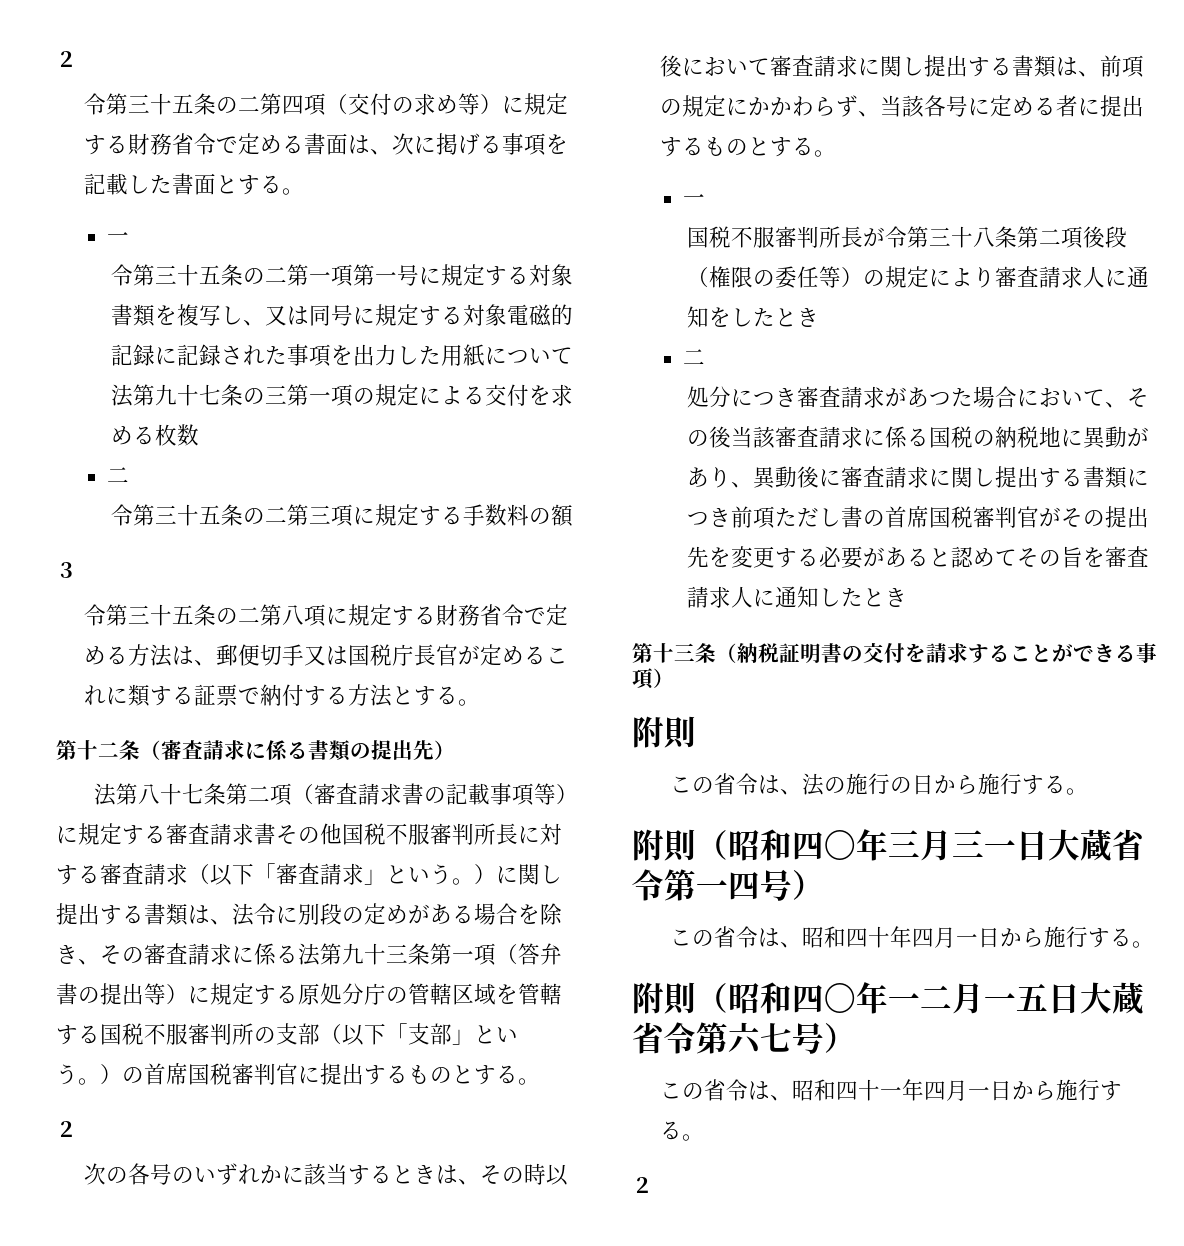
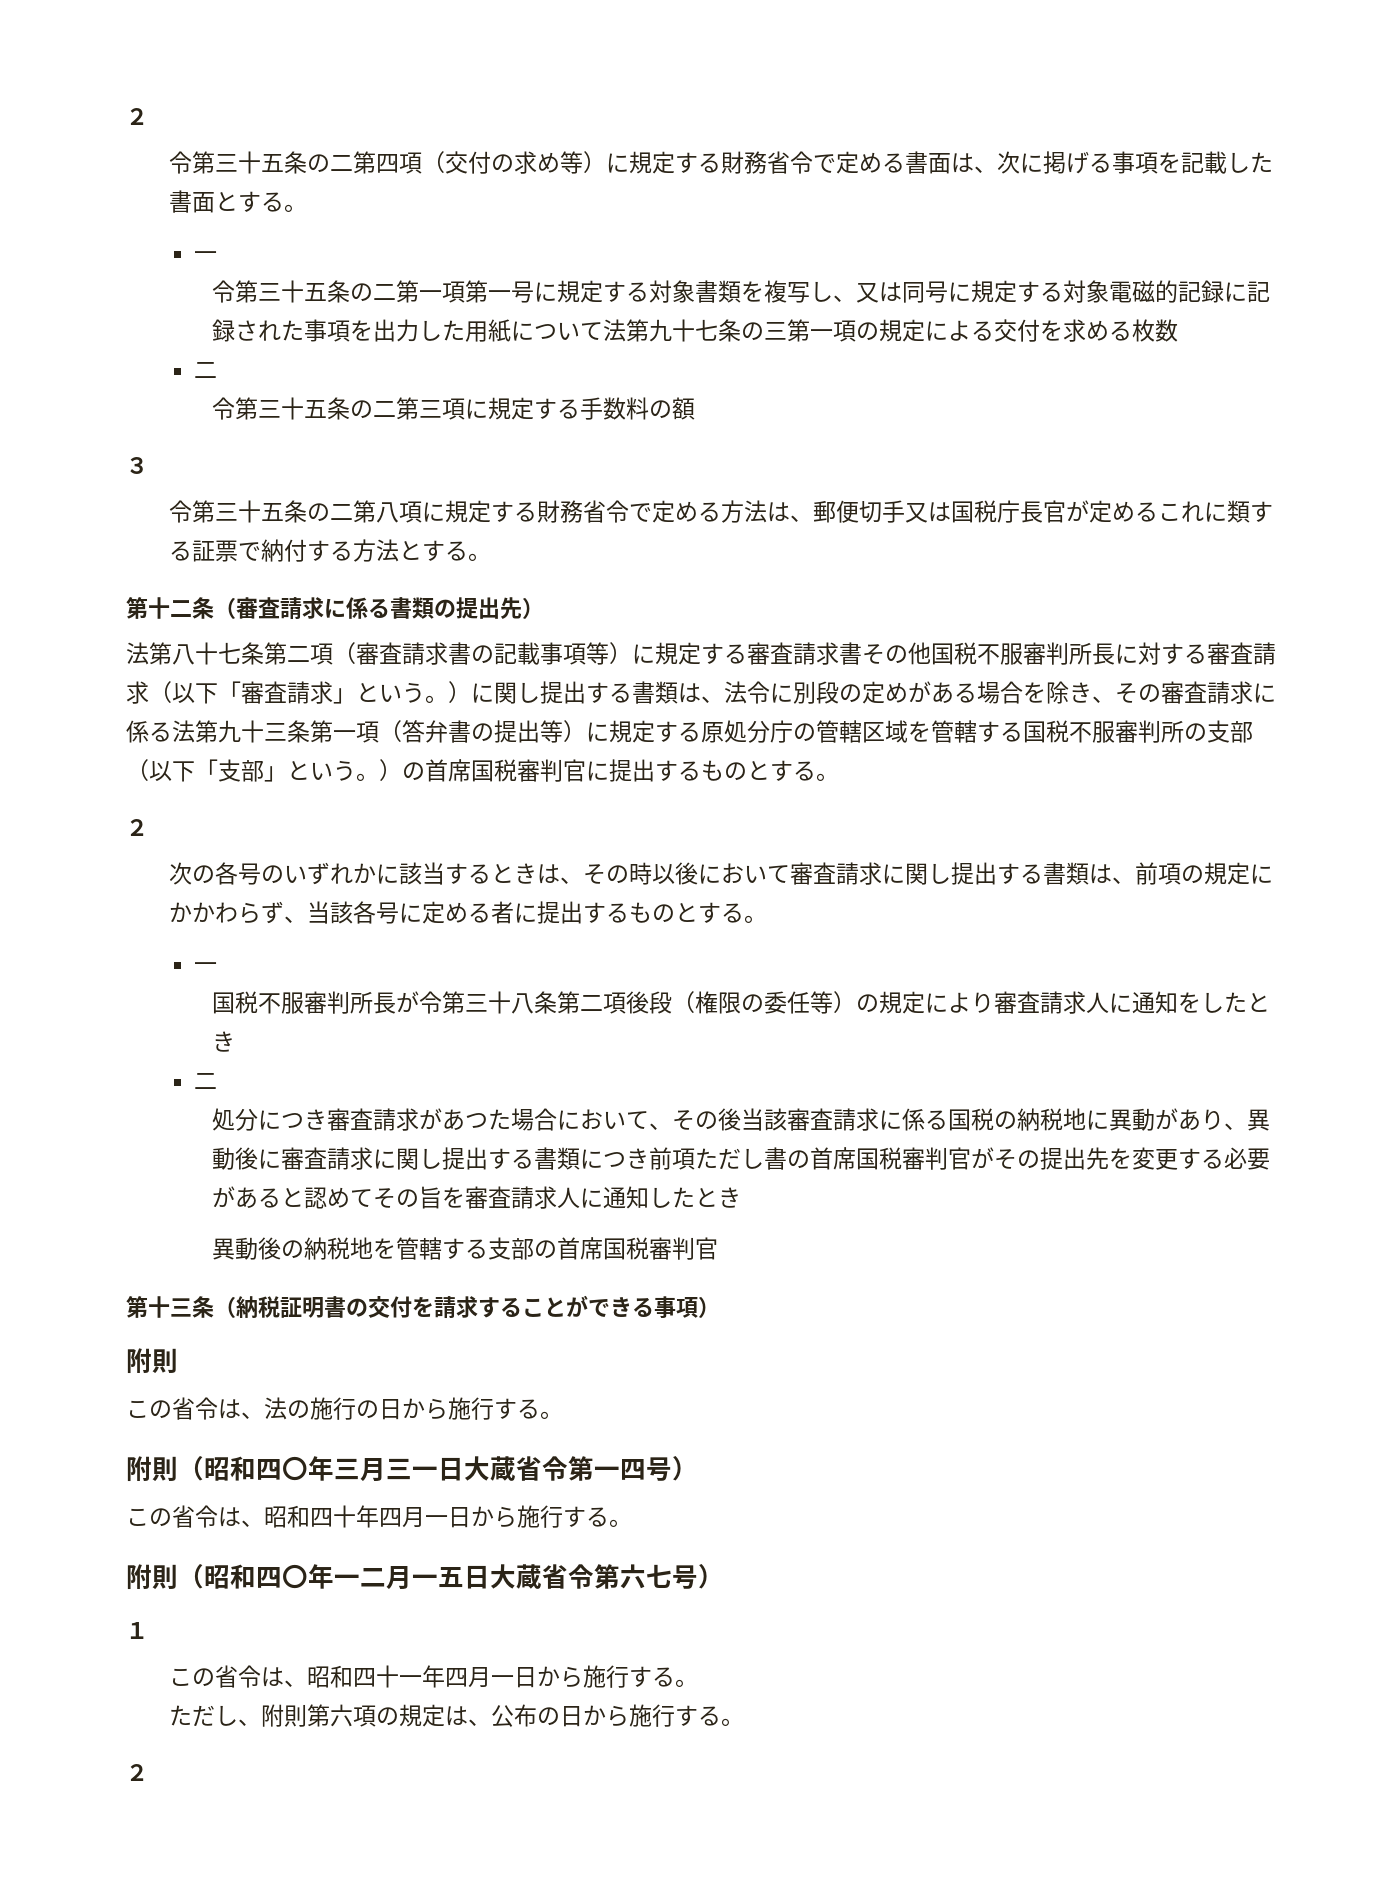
+ 異動後の納税地を管轄する支部の首席国税審判官
+ １
+ ただし、附則第六項の規定は、公布の日から施行する。

